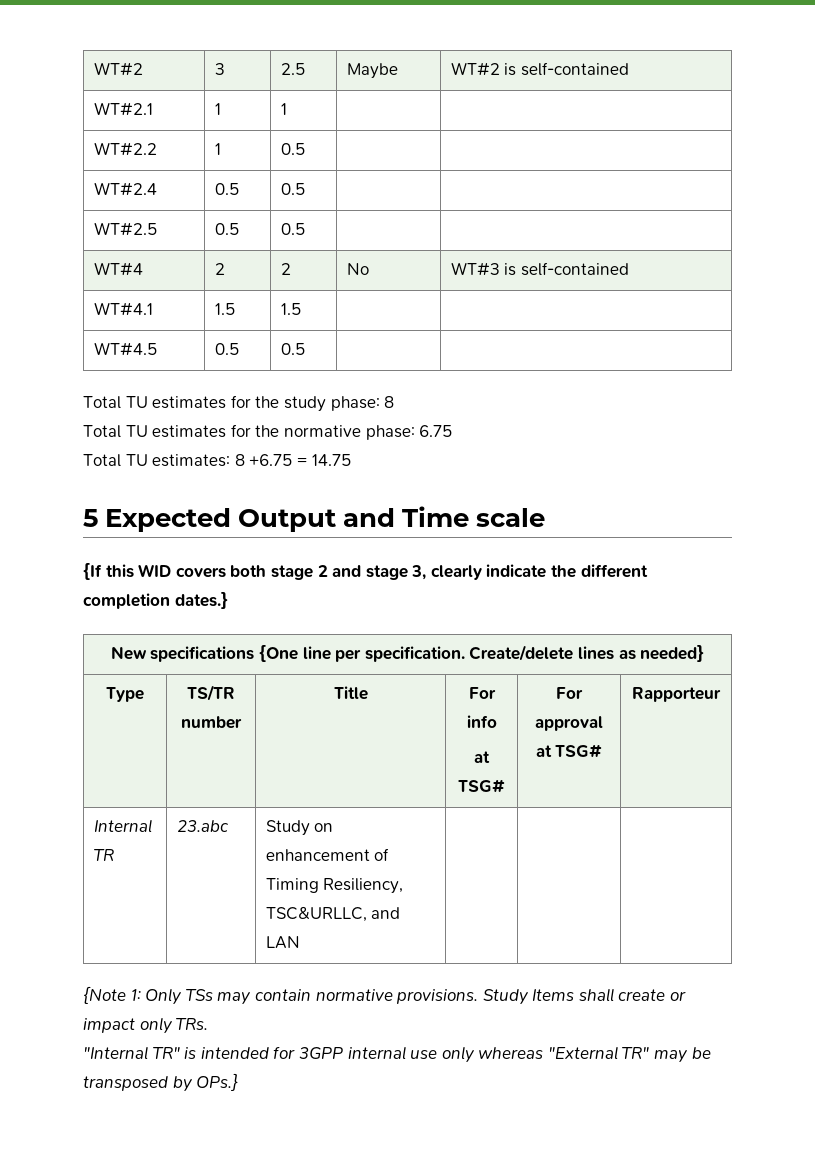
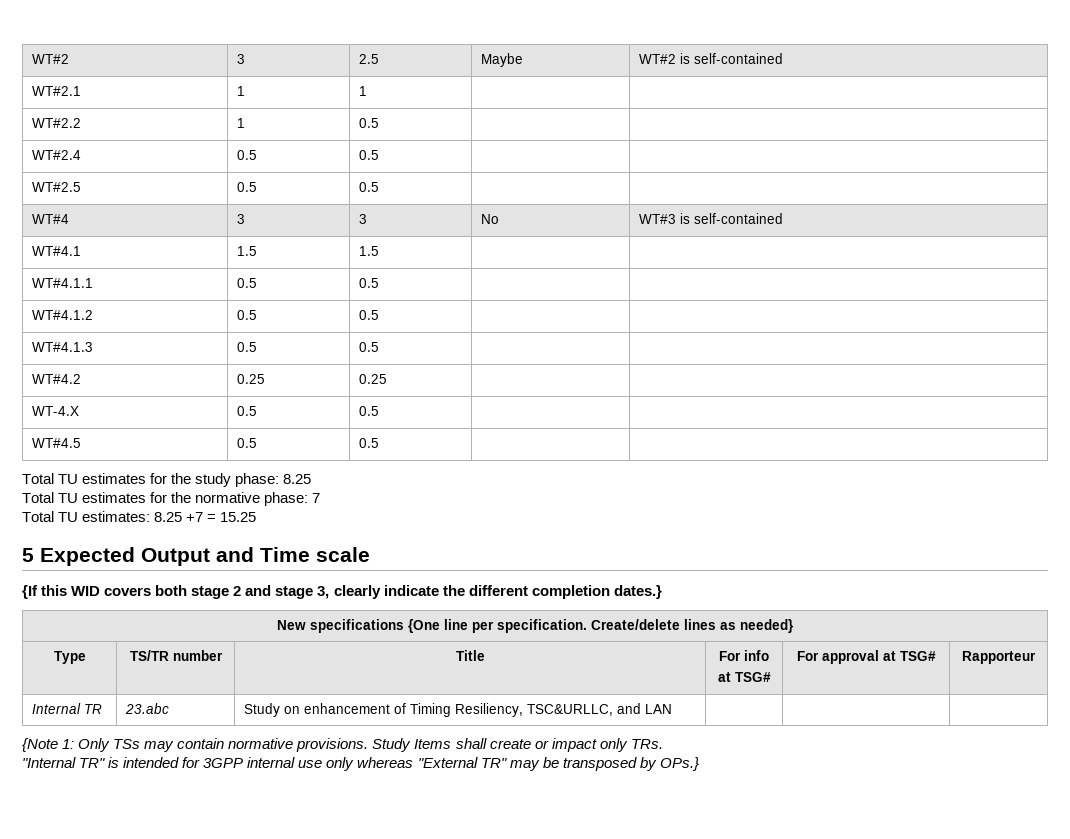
- WT#4 | 2 | 2 | No | WT#3 is self-contained
+ WT#4 | 3 | 3 | No | WT#3 is self-contained
+ WT#4.1.1 | 0.5 | 0.5 | |
+ WT#4.1.2 | 0.5 | 0.5 | |
+ WT#4.1.3 | 0.5 | 0.5 | |
+ WT#4.2 | 0.25 | 0.25 | |
+ WT-4.X | 0.5 | 0.5 | |
- Total TU estimates for the study phase: 8
+ Total TU estimates for the study phase: 8.25
- Total TU estimates for the normative phase: 6.75
+ Total TU estimates for the normative phase: 7
- Total TU estimates: 8 +6.75 = 14.75
+ Total TU estimates: 8.25 +7 = 15.25

